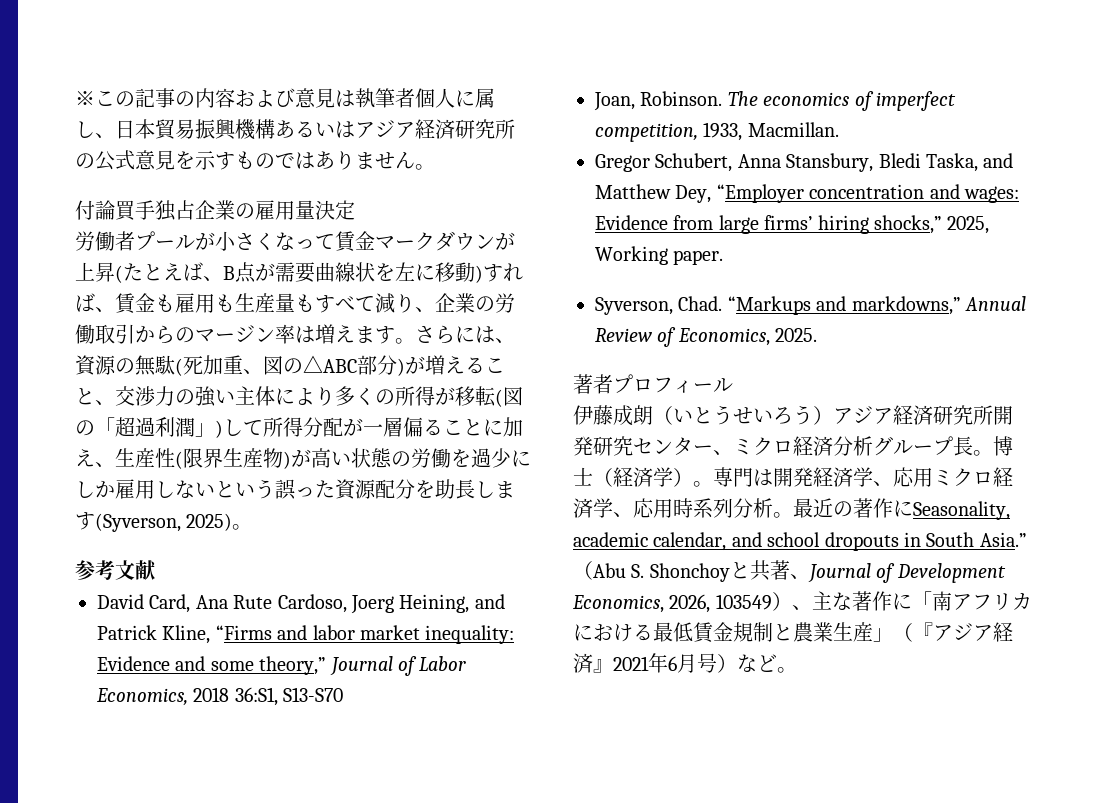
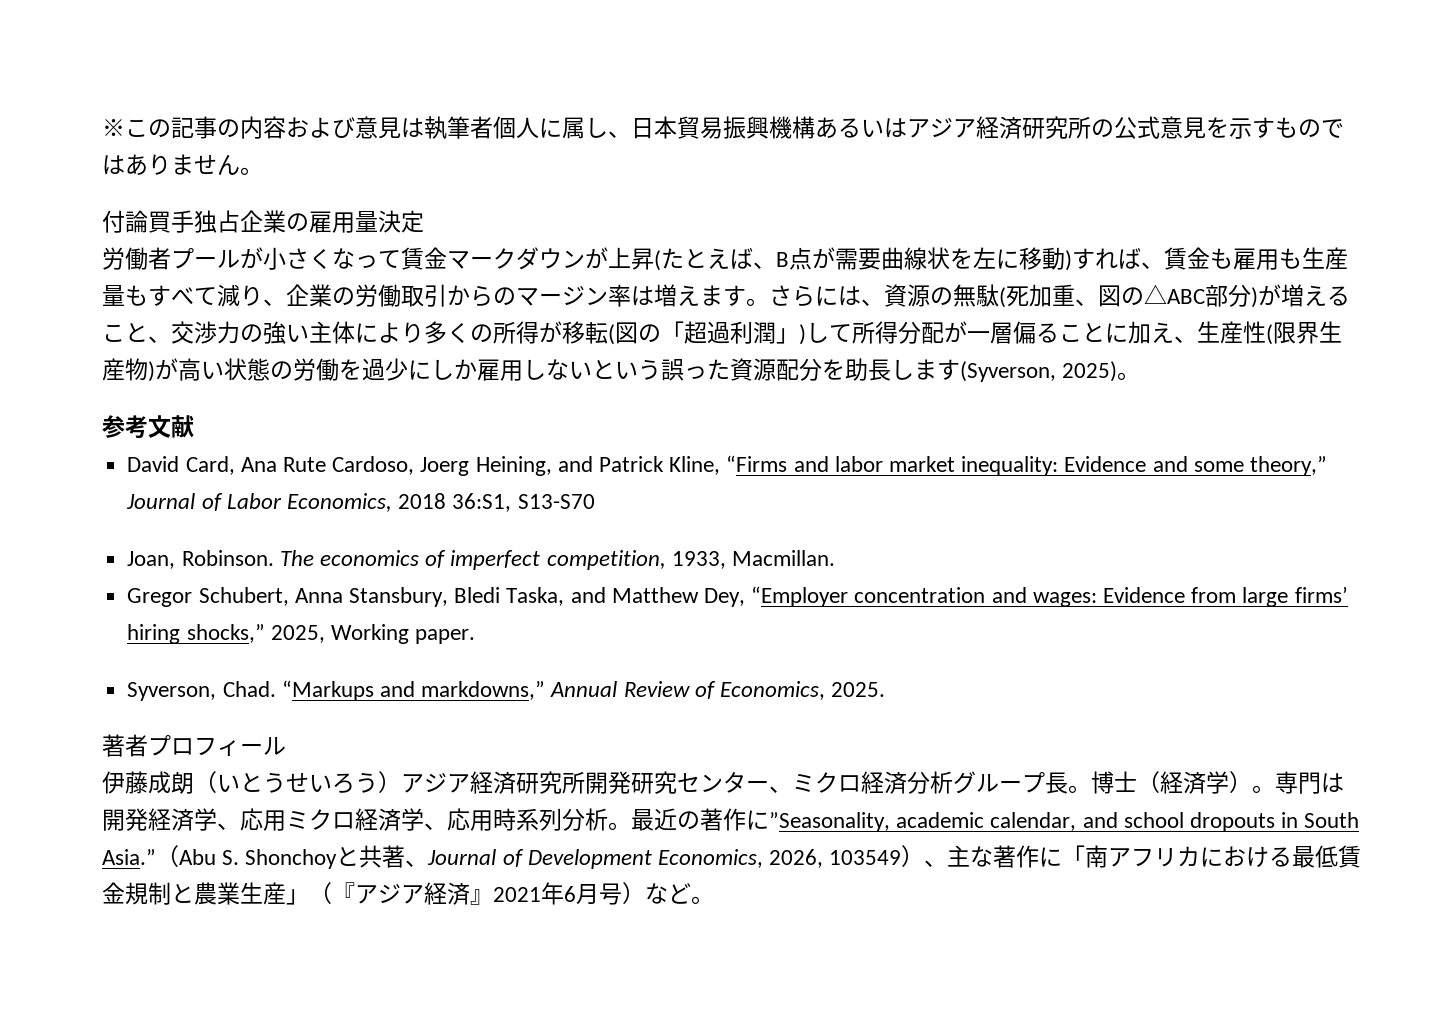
- 最近の著作にSeasonality, academic calendar, and school dropouts in South Asia.”
+ 最近の著作に”Seasonality, academic calendar, and school dropouts in South Asia.”

